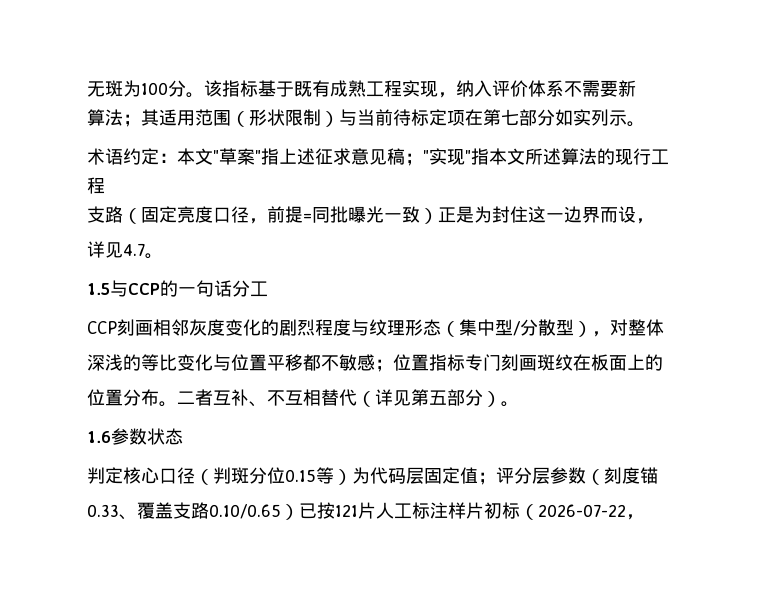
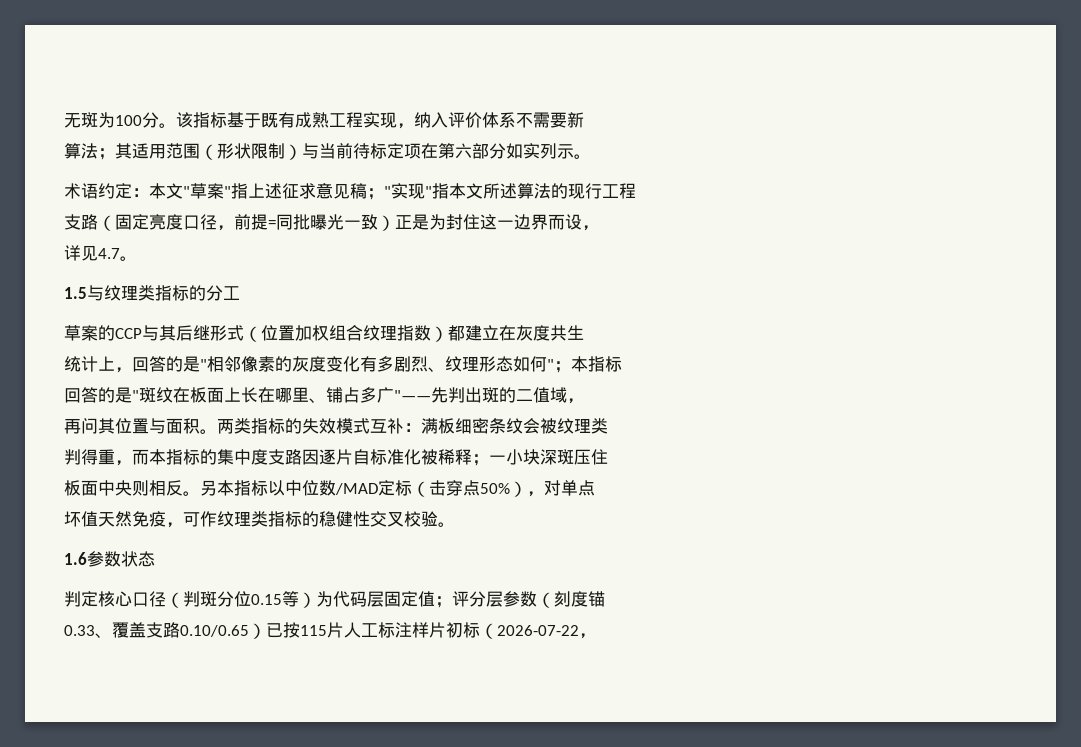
- 算法；其适用范围（形状限制）与当前待标定项在第七部分如实列示。
+ 算法；其适用范围（形状限制）与当前待标定项在第六部分如实列示。
- 1.5与CCP的一句话分工
- CCP刻画相邻灰度变化的剧烈程度与纹理形态（集中型/分散型），对整体
- 深浅的等比变化与位置平移都不敏感；位置指标专门刻画斑纹在板面上的
- 位置分布。二者互补、不互相替代（详见第五部分）。
+ 1.5与纹理类指标的分工
+ 草案的CCP与其后继形式（位置加权组合纹理指数）都建立在灰度共生
+ 统计上，回答的是"相邻像素的灰度变化有多剧烈、纹理形态如何"；本指标
+ 回答的是"斑纹在板面上长在哪里、铺占多广"——先判出斑的二值域，
+ 再问其位置与面积。两类指标的失效模式互补：满板细密条纹会被纹理类
+ 判得重，而本指标的集中度支路因逐片自标准化被稀释；一小块深斑压住
+ 板面中央则相反。另本指标以中位数/MAD定标（击穿点50%），对单点
+ 坏值天然免疫，可作纹理类指标的稳健性交叉校验。
- 0.33、覆盖支路0.10/0.65）已按121片人工标注样片初标（2026-07-22，
+ 0.33、覆盖支路0.10/0.65）已按115片人工标注样片初标（2026-07-22，

